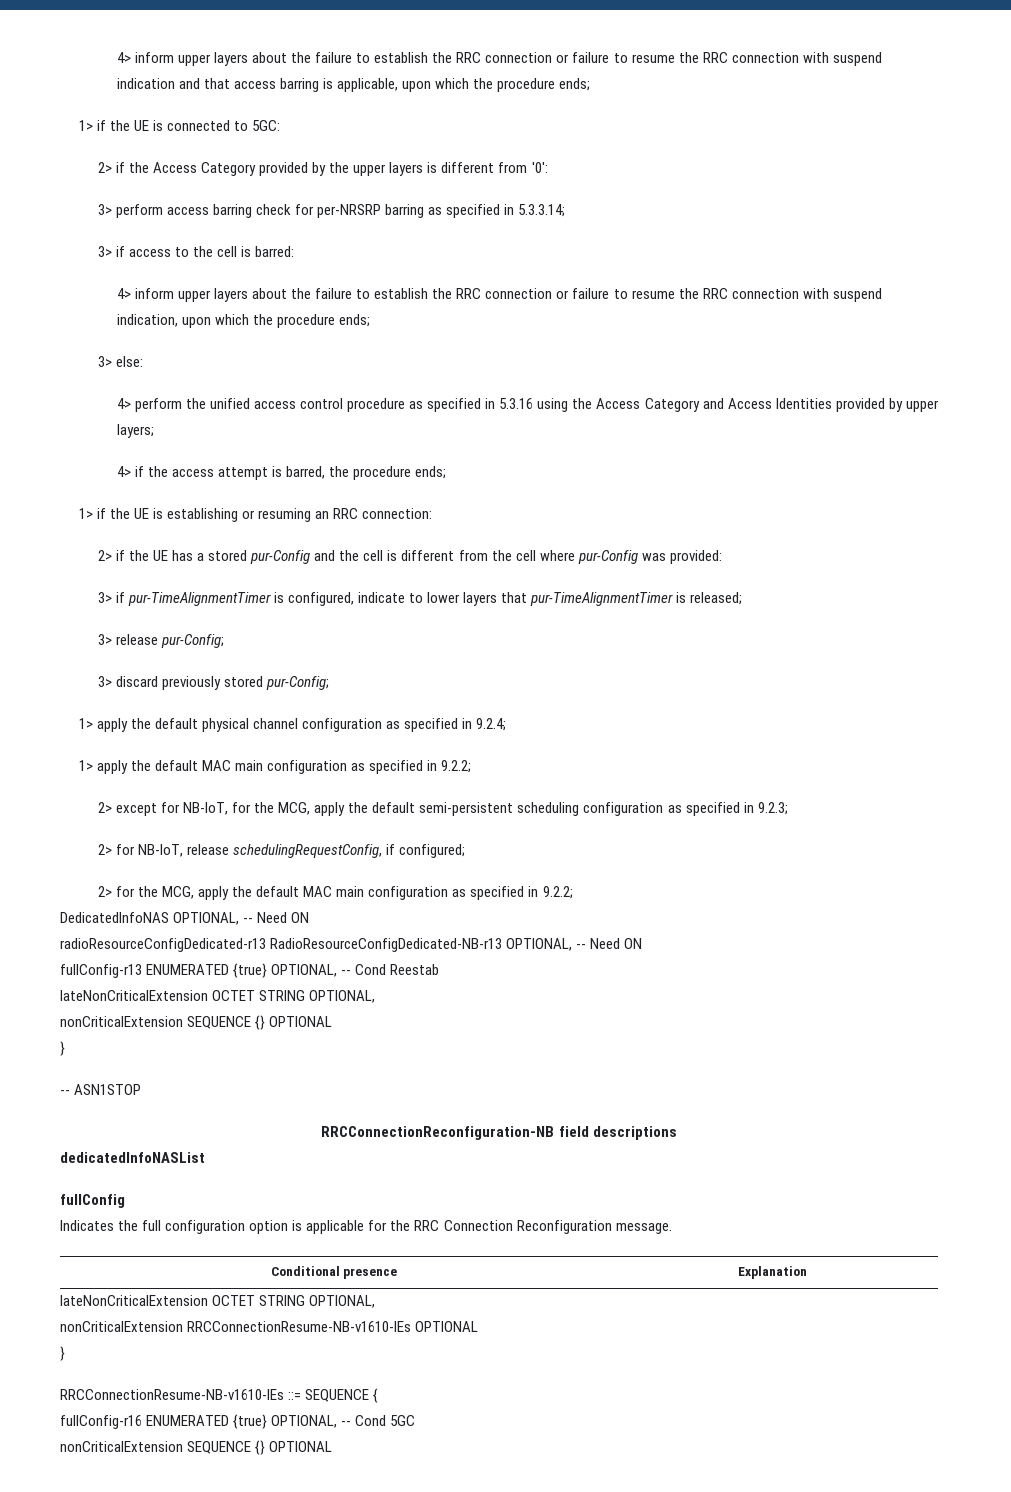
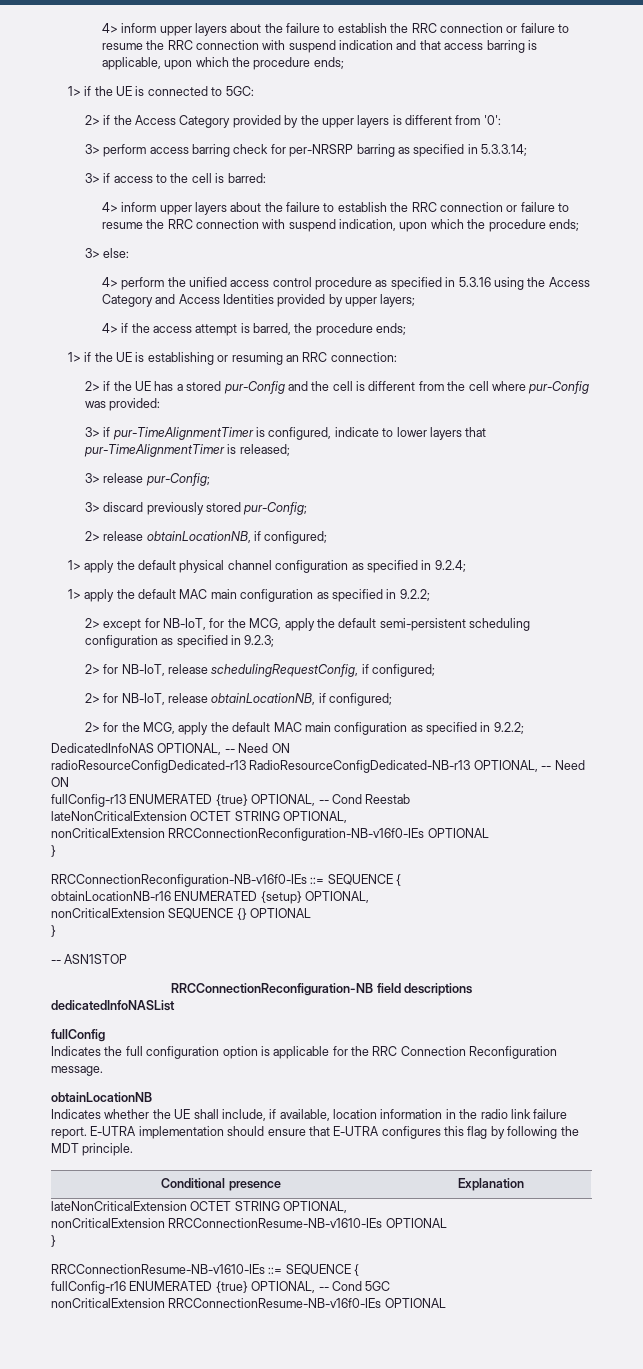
+ 2> release obtainLocationNB, if configured;
+ 2> for NB-IoT, release obtainLocationNB, if configured;
+ nonCriticalExtension RRCConnectionReconfiguration-NB-v16f0-IEs OPTIONAL
+ }
+ RRCConnectionReconfiguration-NB-v16f0-IEs ::= SEQUENCE {
+ obtainLocationNB-r16 ENUMERATED {setup} OPTIONAL,
+ obtainLocationNB
+ Indicates whether the UE shall include, if available, location information in the radio link failure report. E-UTRA implementation should ensure that E-UTRA configures this flag by following the MDT principle.
  fullConfig-r16 ENUMERATED {true} OPTIONAL, -- Cond 5GC
- nonCriticalExtension SEQUENCE {} OPTIONAL
+ nonCriticalExtension RRCConnectionResume-NB-v16f0-IEs OPTIONAL

